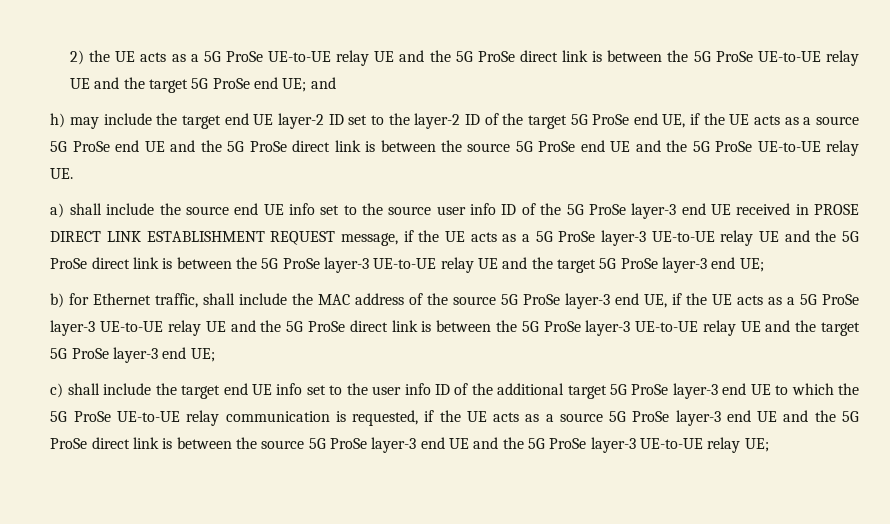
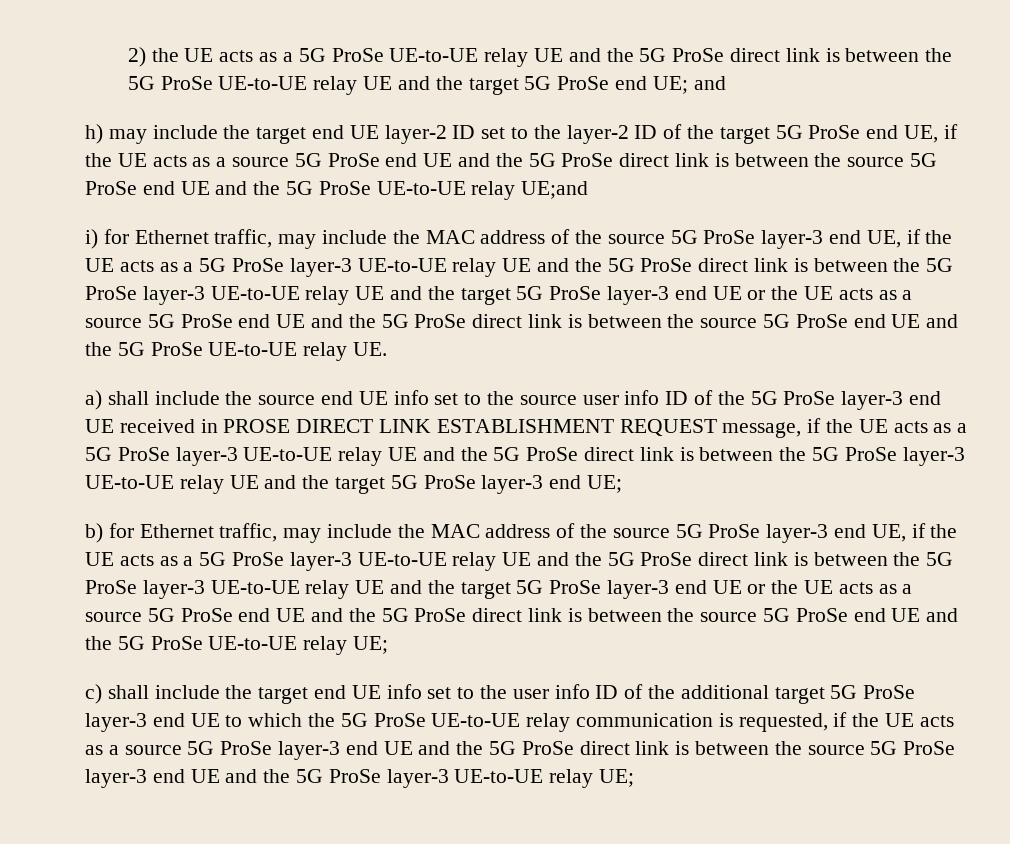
- h) may include the target end UE layer-2 ID set to the layer-2 ID of the target 5G ProSe end UE, if the UE acts as a source 5G ProSe end UE and the 5G ProSe direct link is between the source 5G ProSe end UE and the 5G ProSe UE-to-UE relay UE.
+ h) may include the target end UE layer-2 ID set to the layer-2 ID of the target 5G ProSe end UE, if the UE acts as a source 5G ProSe end UE and the 5G ProSe direct link is between the source 5G ProSe end UE and the 5G ProSe UE-to-UE relay UE;and
+ i) for Ethernet traffic, may include the MAC address of the source 5G ProSe layer-3 end UE, if the UE acts as a 5G ProSe layer-3 UE-to-UE relay UE and the 5G ProSe direct link is between the 5G ProSe layer-3 UE-to-UE relay UE and the target 5G ProSe layer-3 end UE or the UE acts as a source 5G ProSe end UE and the 5G ProSe direct link is between the source 5G ProSe end UE and the 5G ProSe UE-to-UE relay UE.
- b) for Ethernet traffic, shall include the MAC address of the source 5G ProSe layer-3 end UE, if the UE acts as a 5G ProSe layer-3 UE-to-UE relay UE and the 5G ProSe direct link is between the 5G ProSe layer-3 UE-to-UE relay UE and the target 5G ProSe layer-3 end UE;
+ b) for Ethernet traffic, may include the MAC address of the source 5G ProSe layer-3 end UE, if the UE acts as a 5G ProSe layer-3 UE-to-UE relay UE and the 5G ProSe direct link is between the 5G ProSe layer-3 UE-to-UE relay UE and the target 5G ProSe layer-3 end UE or the UE acts as a source 5G ProSe end UE and the 5G ProSe direct link is between the source 5G ProSe end UE and the 5G ProSe UE-to-UE relay UE;

